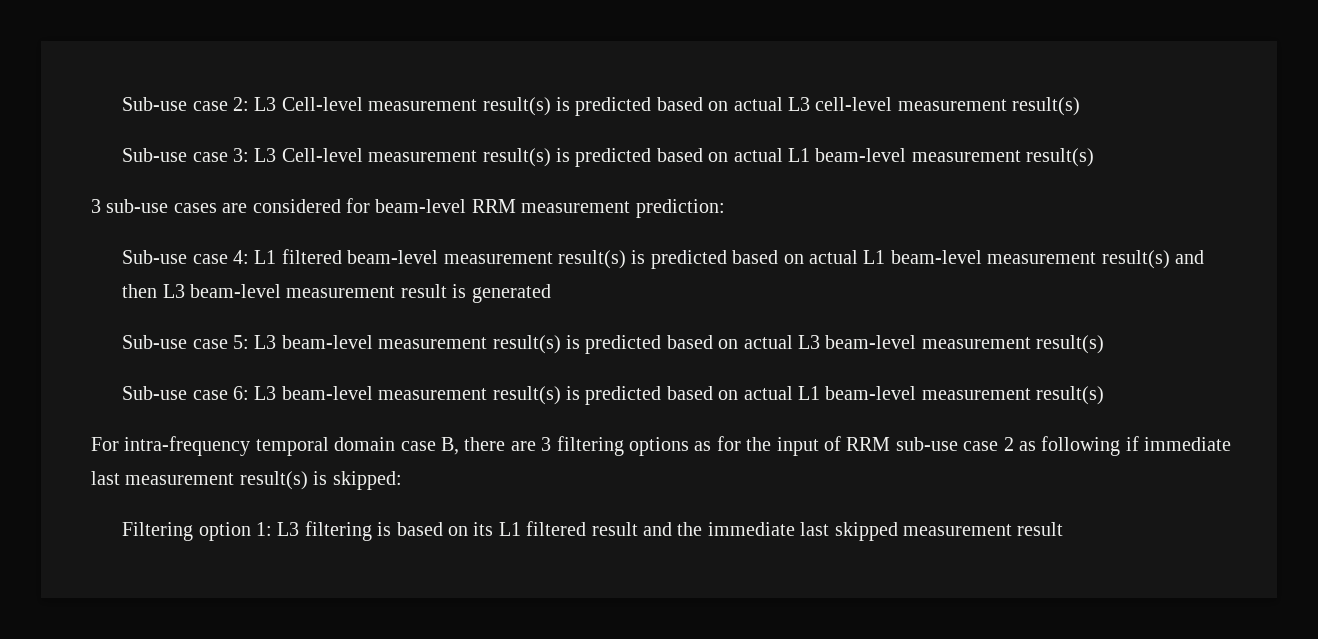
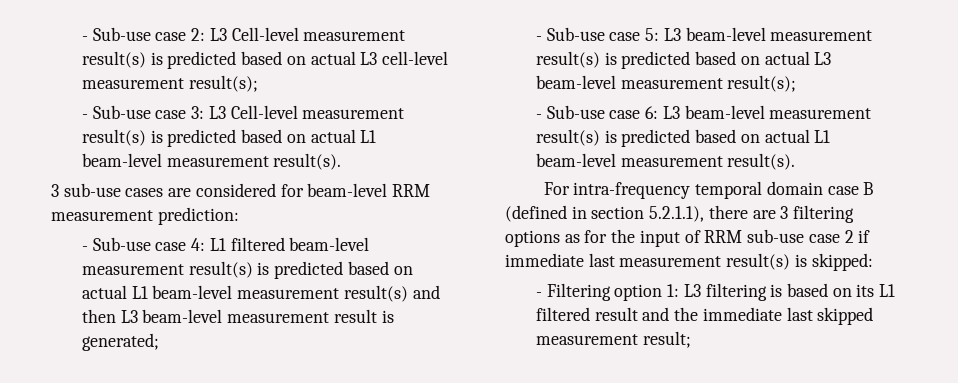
- Sub-use case 2: L3 Cell-level measurement result(s) is predicted based on actual L3 cell-level measurement result(s)
- Sub-use case 3: L3 Cell-level measurement result(s) is predicted based on actual L1 beam-level measurement result(s)
+ - Sub-use case 2: L3 Cell-level measurement result(s) is predicted based on actual L3 cell-level measurement result(s);
+ - Sub-use case 3: L3 Cell-level measurement result(s) is predicted based on actual L1 beam-level measurement result(s).
- Sub-use case 4: L1 filtered beam-level measurement result(s) is predicted based on actual L1 beam-level measurement result(s) and then L3 beam-level measurement result is generated
- Sub-use case 5: L3 beam-level measurement result(s) is predicted based on actual L3 beam-level measurement result(s)
- Sub-use case 6: L3 beam-level measurement result(s) is predicted based on actual L1 beam-level measurement result(s)
+ - Sub-use case 4: L1 filtered beam-level measurement result(s) is predicted based on actual L1 beam-level measurement result(s) and then L3 beam-level measurement result is generated;
+ - Sub-use case 5: L3 beam-level measurement result(s) is predicted based on actual L3 beam-level measurement result(s);
+ - Sub-use case 6: L3 beam-level measurement result(s) is predicted based on actual L1 beam-level measurement result(s).
- For intra-frequency temporal domain case B, there are 3 filtering options as for the input of RRM sub-use case 2 as following if immediate last measurement result(s) is skipped:
+ For intra-frequency temporal domain case B (defined in section 5.2.1.1), there are 3 filtering options as for the input of RRM sub-use case 2 if immediate last measurement result(s) is skipped:
- Filtering option 1: L3 filtering is based on its L1 filtered result and the immediate last skipped measurement result
+ - Filtering option 1: L3 filtering is based on its L1 filtered result and the immediate last skipped measurement result;

